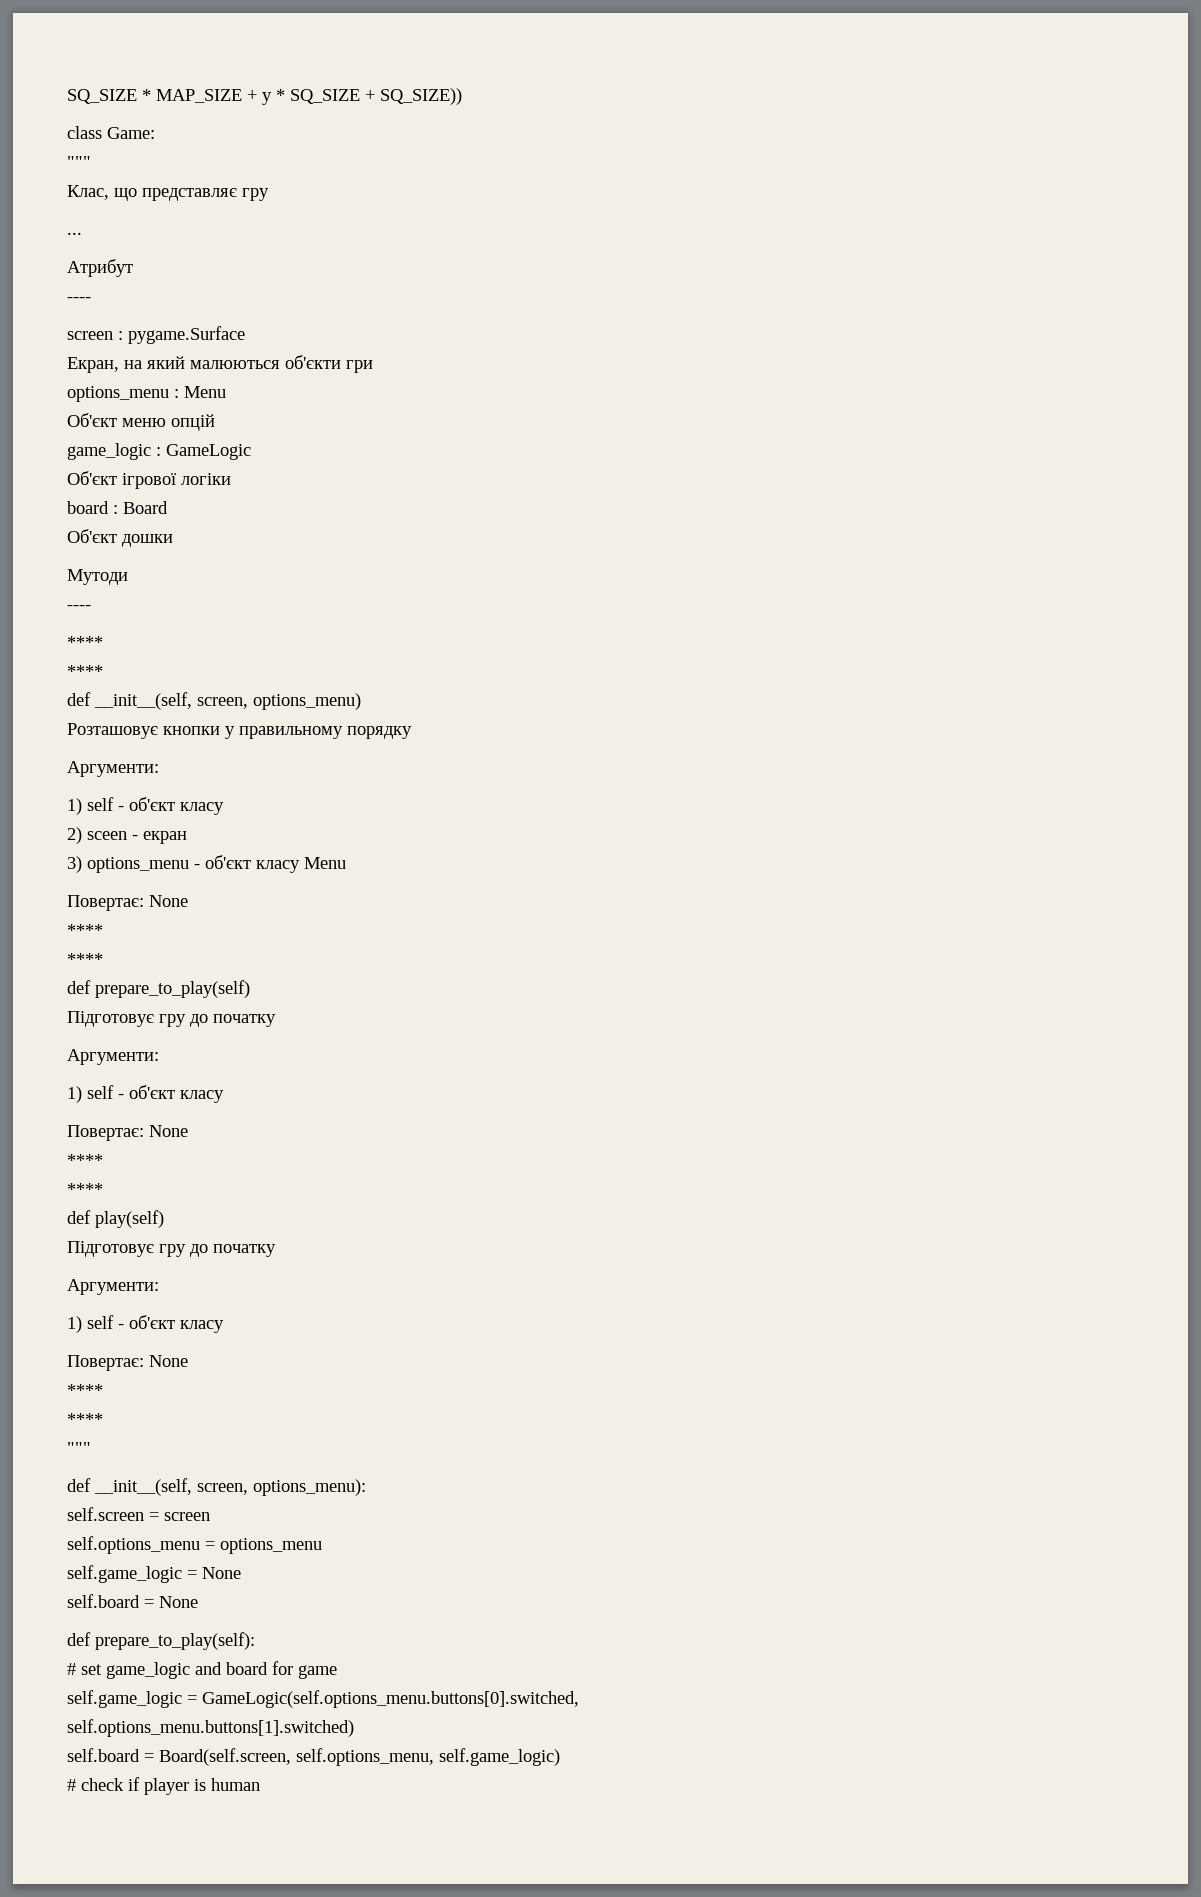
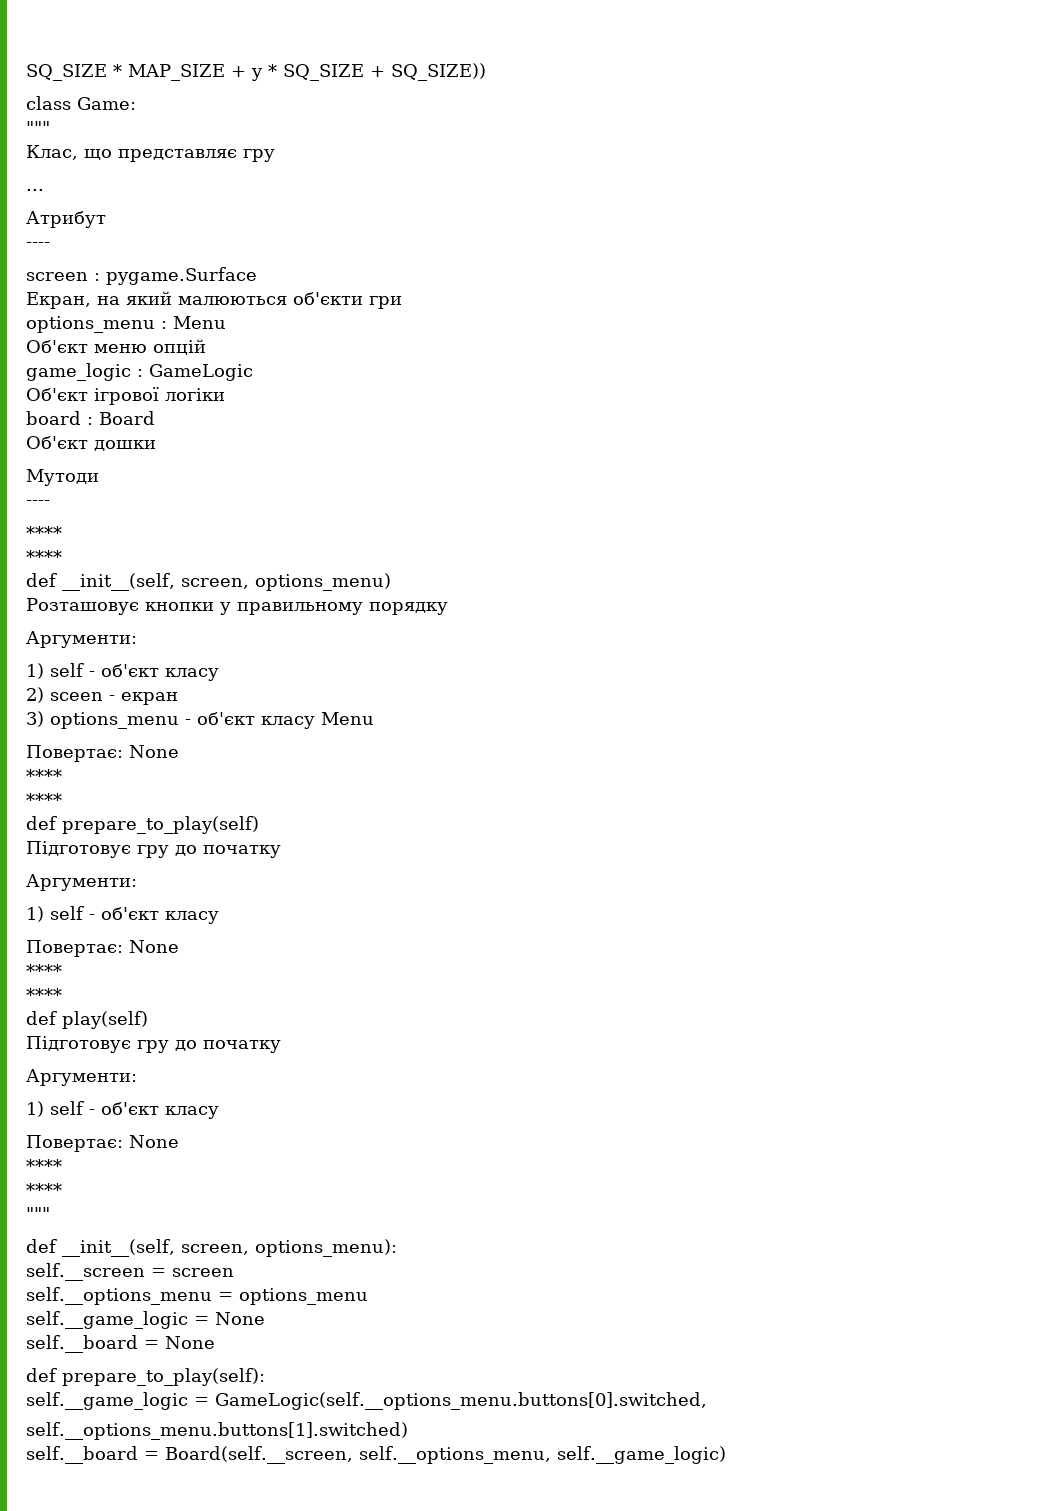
- self.screen = screen
+ self.__screen = screen
- self.options_menu = options_menu
+ self.__options_menu = options_menu
- self.game_logic = None
- self.board = None
+ self.__game_logic = None
+ self.__board = None
- # set game_logic and board for game
- self.game_logic = GameLogic(self.options_menu.buttons[0].switched,
- self.options_menu.buttons[1].switched)
- self.board = Board(self.screen, self.options_menu, self.game_logic)
- # check if player is human
+ self.__game_logic = GameLogic(self.__options_menu.buttons[0].switched,
+ self.__options_menu.buttons[1].switched)
+ self.__board = Board(self.__screen, self.__options_menu, self.__game_logic)

